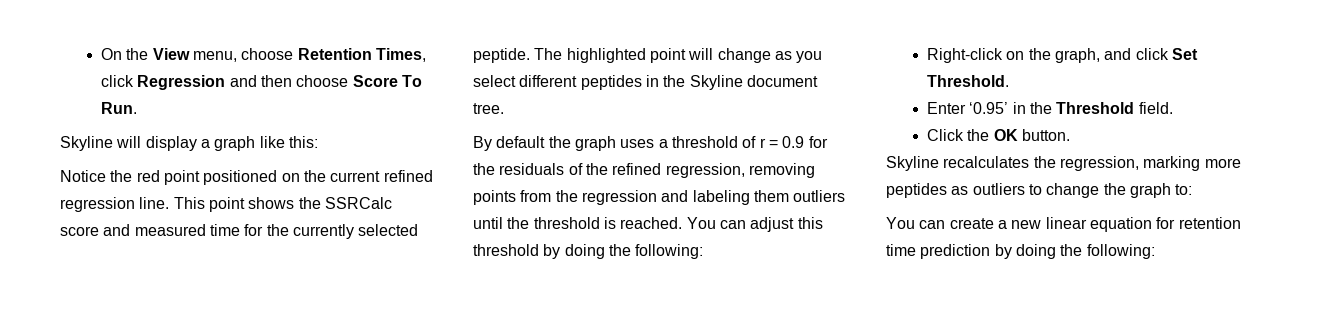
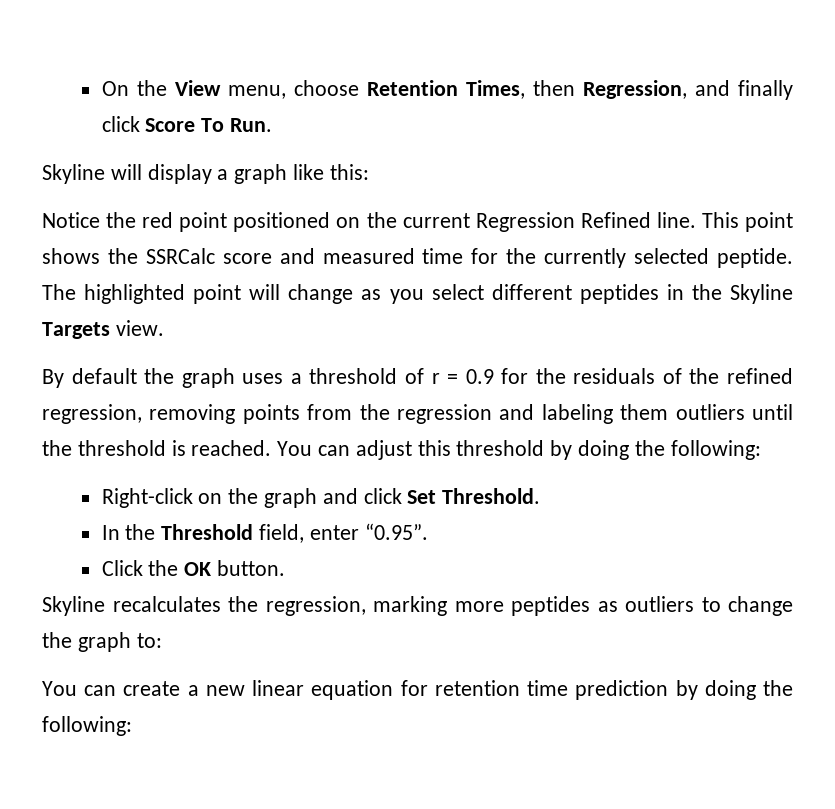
- On the View menu, choose Retention Times, click Regression and then choose Score To Run.
+ On the View menu, choose Retention Times, then Regression, and finally click Score To Run.
- Notice the red point positioned on the current refined regression line.
+ Notice the red point positioned on the current Regression Refined line.
- The highlighted point will change as you select different peptides in the Skyline document tree.
+ The highlighted point will change as you select different peptides in the Skyline Targets view.
- Right-click on the graph, and click Set Threshold.
+ Right-click on the graph and click Set Threshold.
- Enter ‘0.95’ in the Threshold field.
+ In the Threshold field, enter “0.95”.

